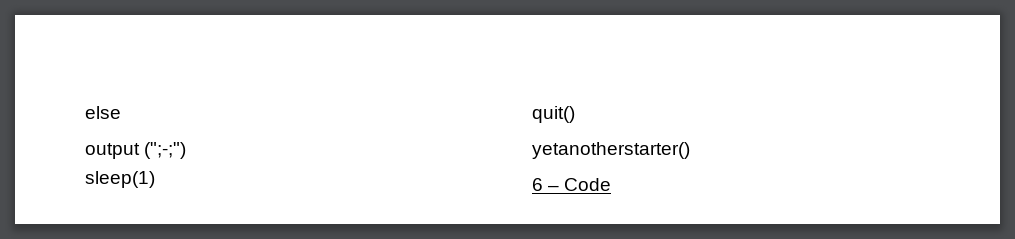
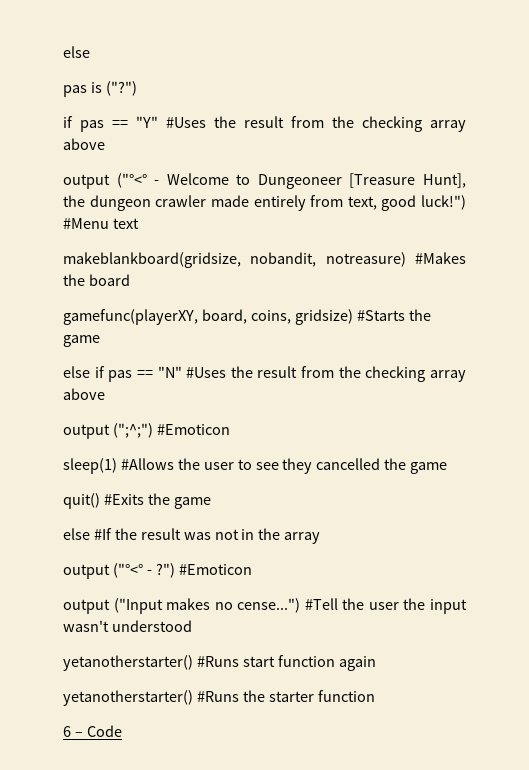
- output (";-;")
- sleep(1)
- quit()
- yetanotherstarter()
+ pas is ("?")
+ if pas == "Y" #Uses the result from the checking array above
+ output ("°<° - Welcome to Dungeoneer [Treasure Hunt], the dungeon crawler made entirely from text, good luck!") #Menu text
+ makeblankboard(gridsize, nobandit, notreasure) #Makes the board
+ gamefunc(playerXY, board, coins, gridsize) #Starts the game
+ else if pas == "N" #Uses the result from the checking array above
+ output (";^;") #Emoticon
+ sleep(1) #Allows the user to see they cancelled the game
+ quit() #Exits the game
+ else #If the result was not in the array
+ output ("°<° - ?") #Emoticon
+ output ("Input makes no cense...") #Tell the user the input wasn't understood
+ yetanotherstarter() #Runs start function again
+ yetanotherstarter() #Runs the starter function

